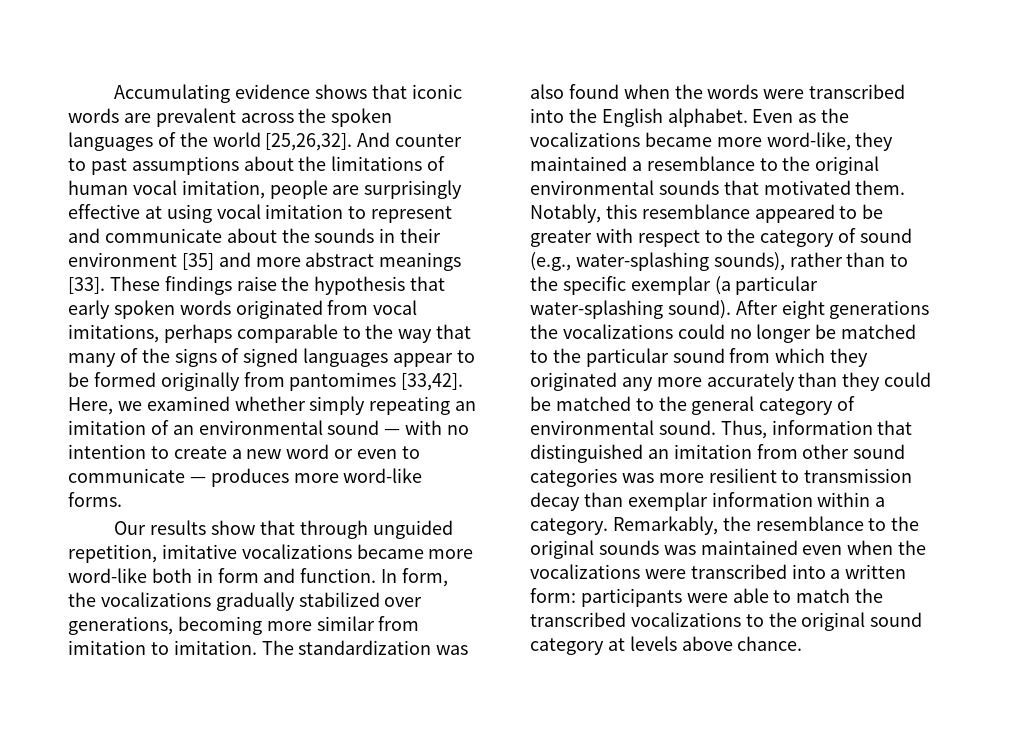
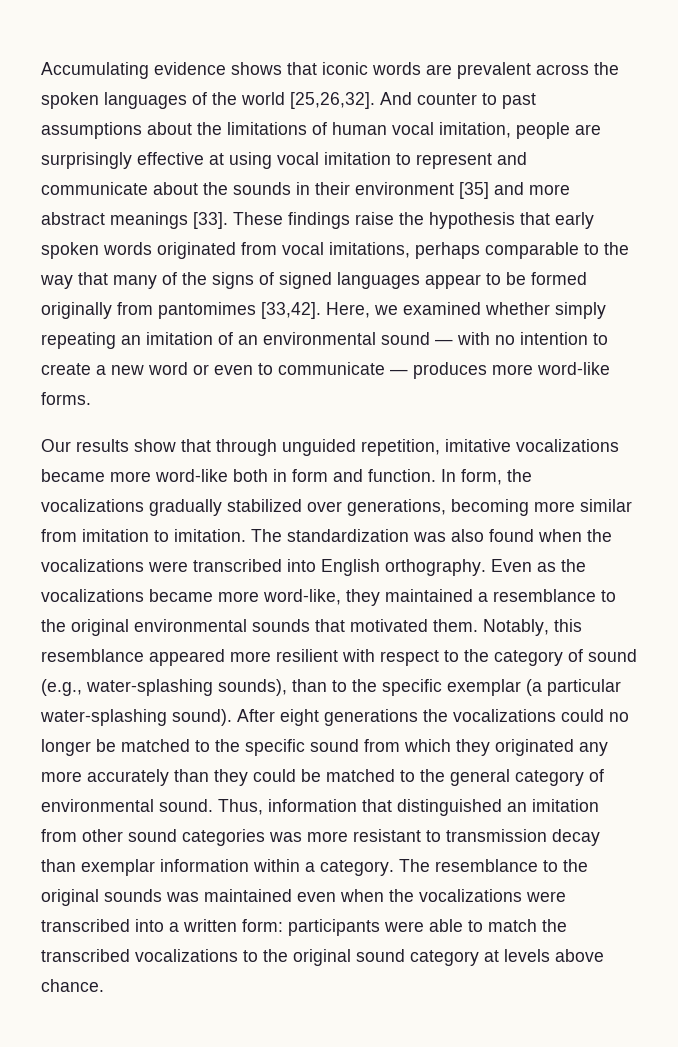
- The standardization was also found when the words were transcribed into the English alphabet.
+ The standardization was also found when the vocalizations were transcribed into English orthography.
- Notably, this resemblance appeared to be greater with respect to the category of sound (e.g., water-splashing sounds), rather than to the specific exemplar (a particular water-splashing sound).
+ Notably, this resemblance appeared more resilient with respect to the category of sound (e.g., water-splashing sounds), than to the specific exemplar (a particular water-splashing sound).
- After eight generations the vocalizations could no longer be matched to the particular sound from which they originated any more accurately than they could be matched to the general category of environmental sound.
+ After eight generations the vocalizations could no longer be matched to the specific sound from which they originated any more accurately than they could be matched to the general category of environmental sound.
- Thus, information that distinguished an imitation from other sound categories was more resilient to transmission decay than exemplar information within a category.
+ Thus, information that distinguished an imitation from other sound categories was more resistant to transmission decay than exemplar information within a category.
- Remarkably, the resemblance to the original sounds was maintained even when the vocalizations were transcribed into a written form: participants were able to match the transcribed vocalizations to the original sound category at levels above chance.
+ The resemblance to the original sounds was maintained even when the vocalizations were transcribed into a written form: participants were able to match the transcribed vocalizations to the original sound category at levels above chance.

